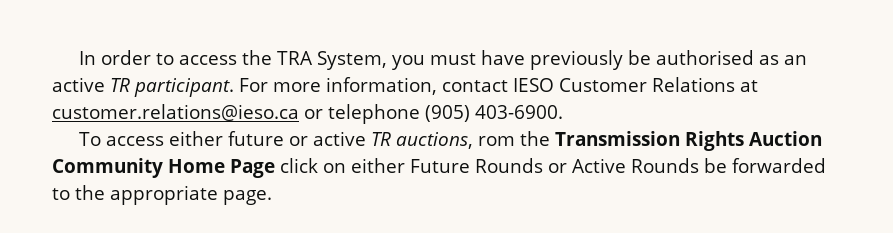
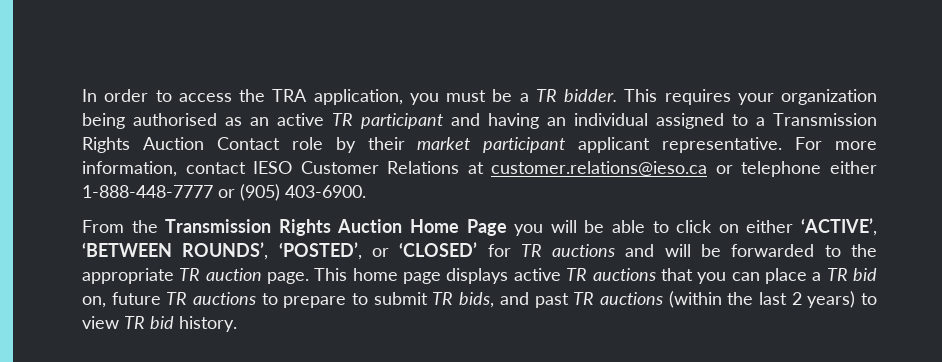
- In order to access the TRA System, you must have previously be authorised as an active TR participant.
+ In order to access the TRA application, you must be a TR bidder. This requires your organization being authorised as an active TR participant and having an individual assigned to a Transmission Rights Auction Contact role by their market participant applicant representative.
- For more information, contact IESO Customer Relations at customer.relations@ieso.ca or telephone (905) 403-6900.
+ For more information, contact IESO Customer Relations at customer.relations@ieso.ca or telephone either 1-888-448-7777 or (905) 403-6900.
- To access either future or active TR auctions, rom the Transmission Rights Auction Community Home Page click on either Future Rounds or Active Rounds be forwarded to the appropriate page.
+ From the Transmission Rights Auction Home Page you will be able to click on either ‘ACTIVE’, ‘BETWEEN ROUNDS’, ‘POSTED’, or ‘CLOSED’ for TR auctions and will be forwarded to the appropriate TR auction page. This home page displays active TR auctions that you can place a TR bid on, future TR auctions to prepare to submit TR bids, and past TR auctions (within the last 2 years) to view TR bid history.

